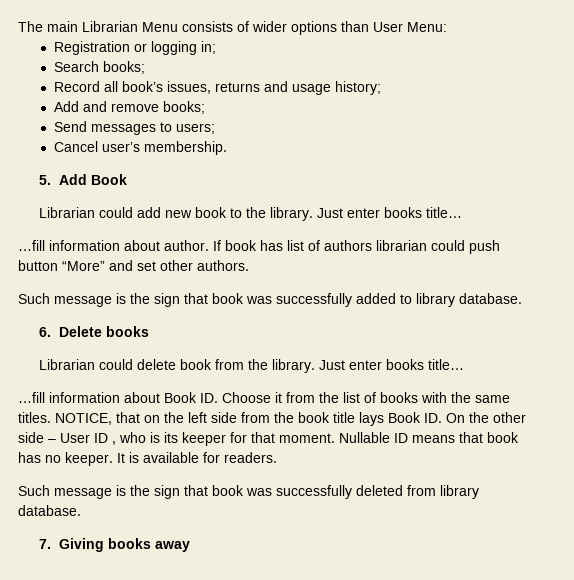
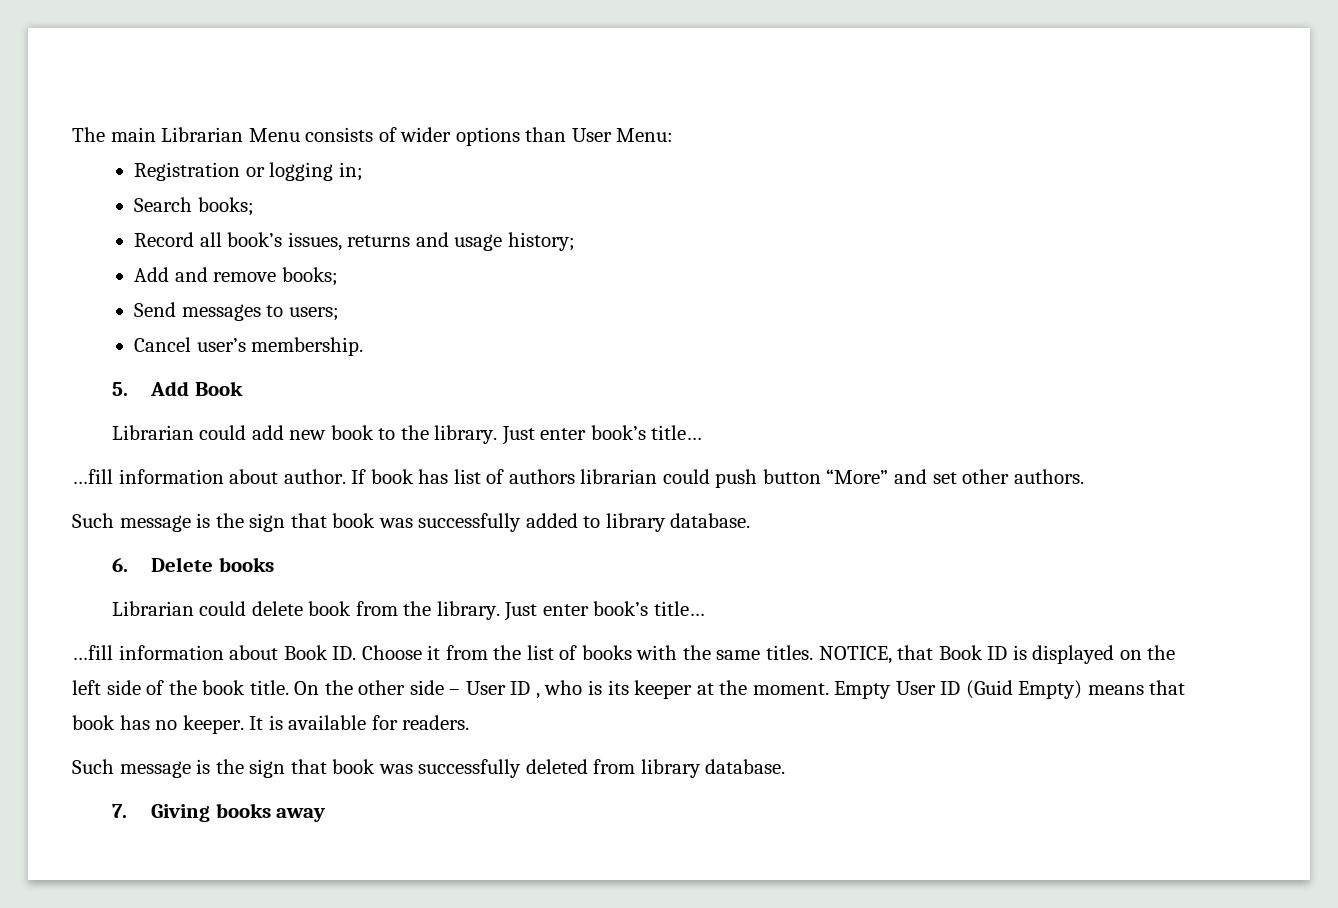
- Librarian could add new book to the library. Just enter books title…
+ Librarian could add new book to the library. Just enter book’s title…
- Librarian could delete book from the library. Just enter books title…
+ Librarian could delete book from the library. Just enter book’s title…
- NOTICE, that on the left side from the book title lays Book ID. On the other side – User ID , who is its keeper for that moment. Nullable ID means that book has no keeper.
+ NOTICE, that Book ID is displayed on the left side of the book title. On the other side – User ID , who is its keeper at the moment. Empty User ID (Guid Empty) means that book has no keeper.

